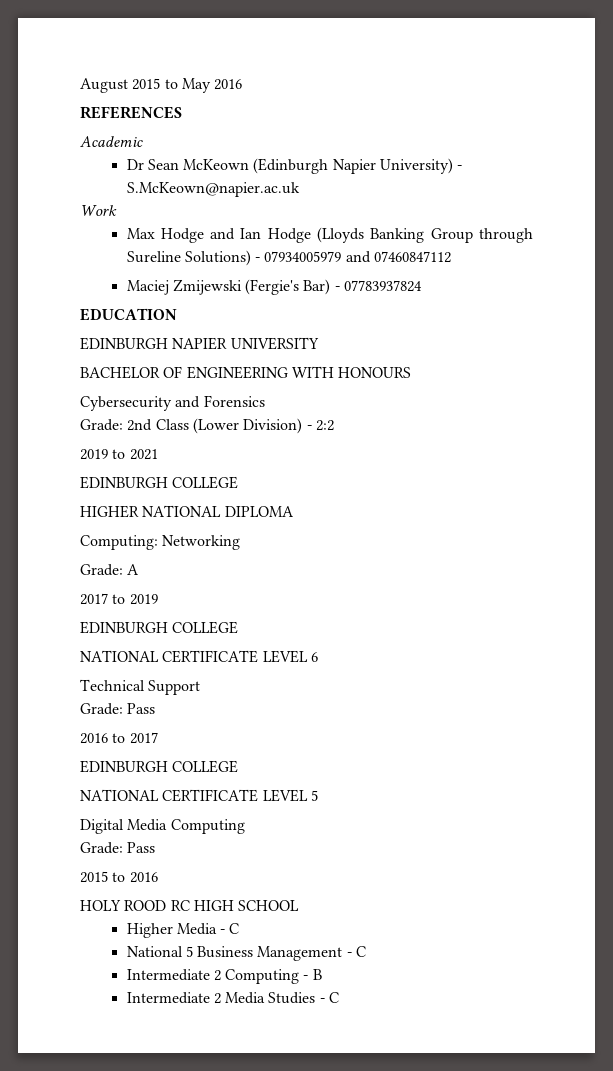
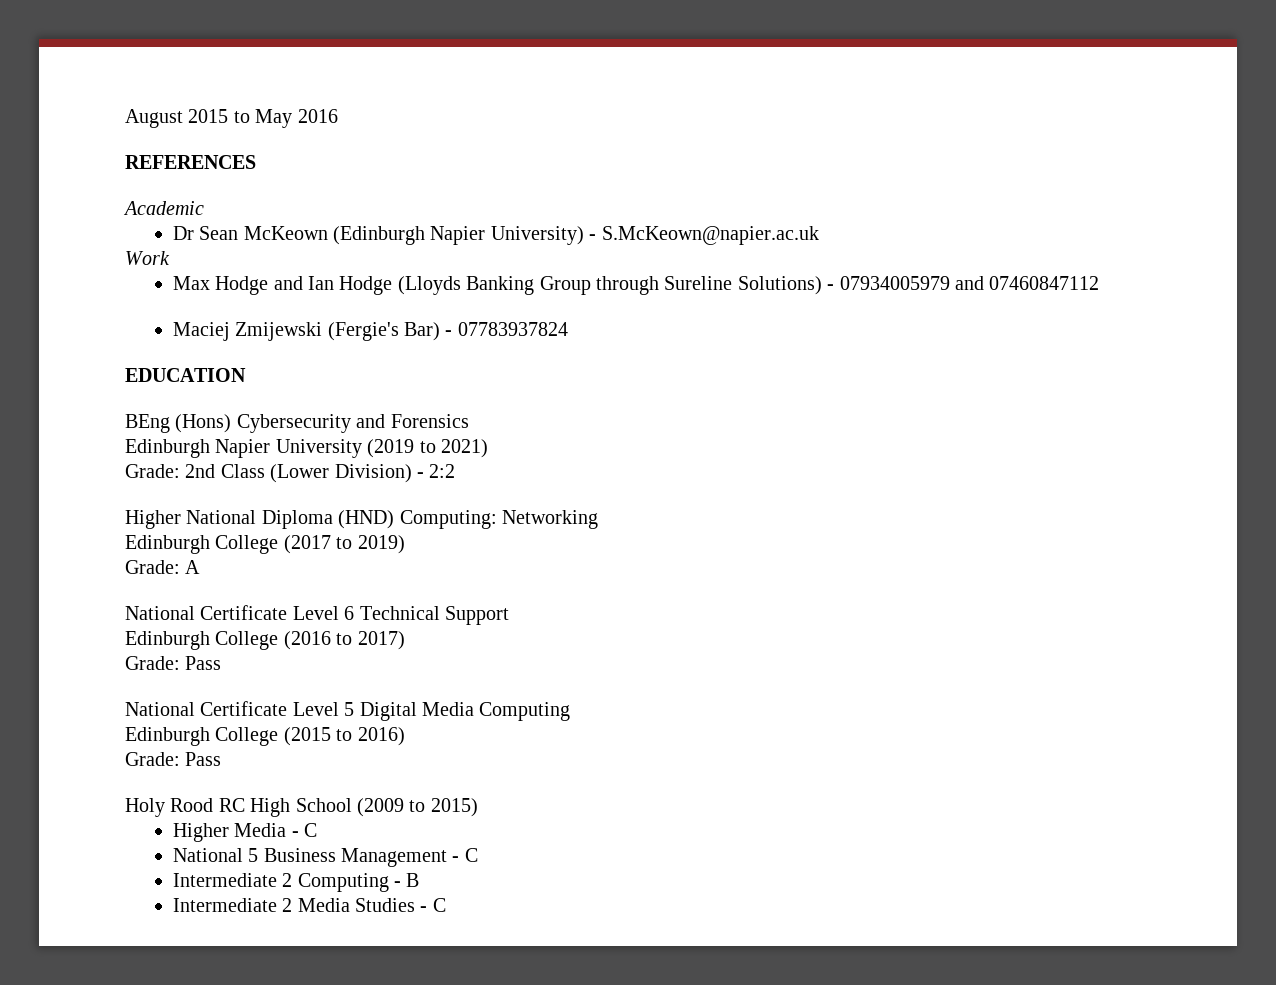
- EDINBURGH NAPIER UNIVERSITY
- BACHELOR OF ENGINEERING WITH HONOURS
- Cybersecurity and Forensics
+ BEng (Hons) Cybersecurity and Forensics
+ Edinburgh Napier University (2019 to 2021)
- 2019 to 2021
- EDINBURGH COLLEGE
- HIGHER NATIONAL DIPLOMA
- Computing: Networking
+ Higher National Diploma (HND) Computing: Networking
+ Edinburgh College (2017 to 2019)
  Grade: A
- 2017 to 2019
- EDINBURGH COLLEGE
- NATIONAL CERTIFICATE LEVEL 6
- Technical Support
+ National Certificate Level 6 Technical Support
+ Edinburgh College (2016 to 2017)
  Grade: Pass
- 2016 to 2017
- EDINBURGH COLLEGE
- NATIONAL CERTIFICATE LEVEL 5
- Digital Media Computing
+ National Certificate Level 5 Digital Media Computing
+ Edinburgh College (2015 to 2016)
  Grade: Pass
- 2015 to 2016
- HOLY ROOD RC HIGH SCHOOL
+ Holy Rood RC High School (2009 to 2015)

